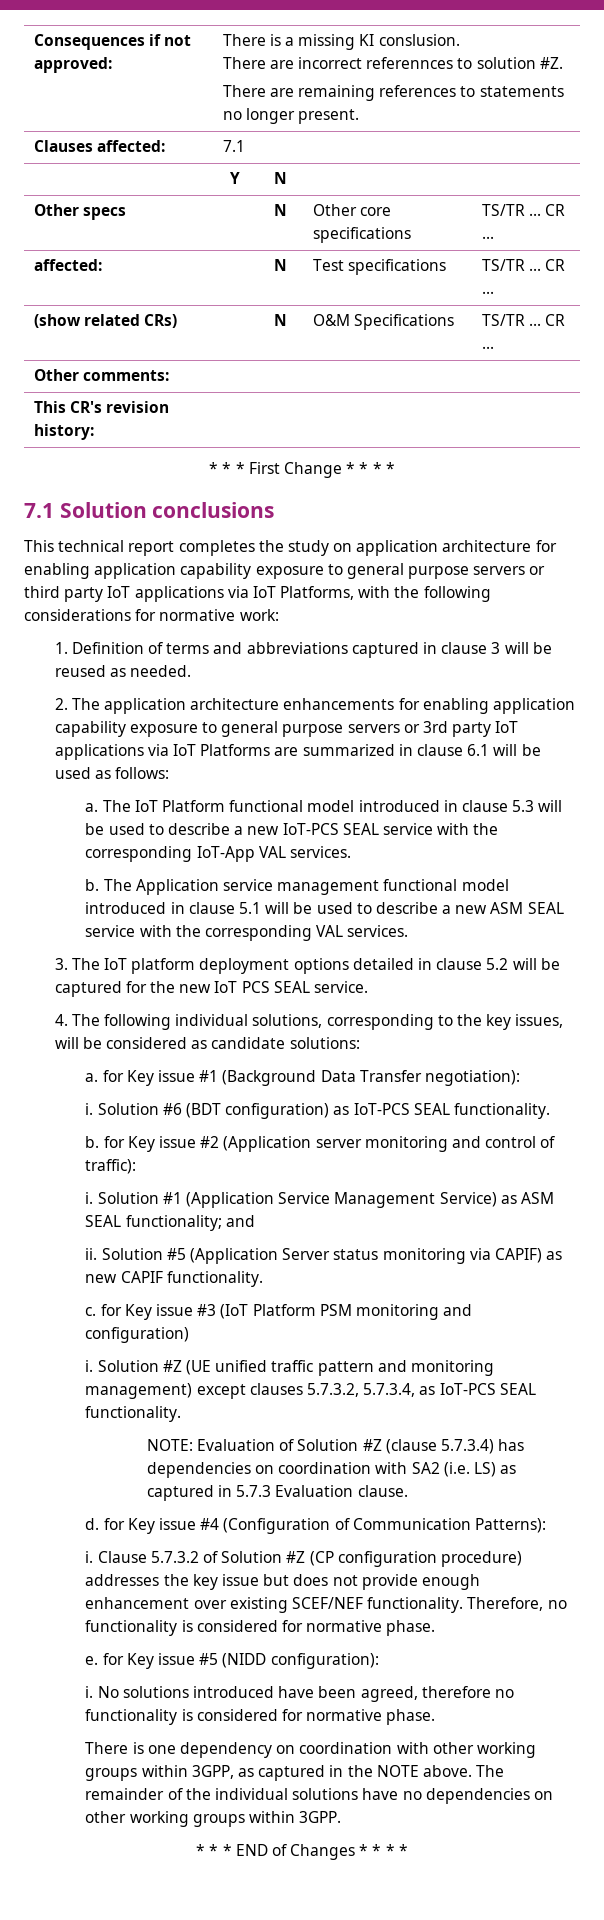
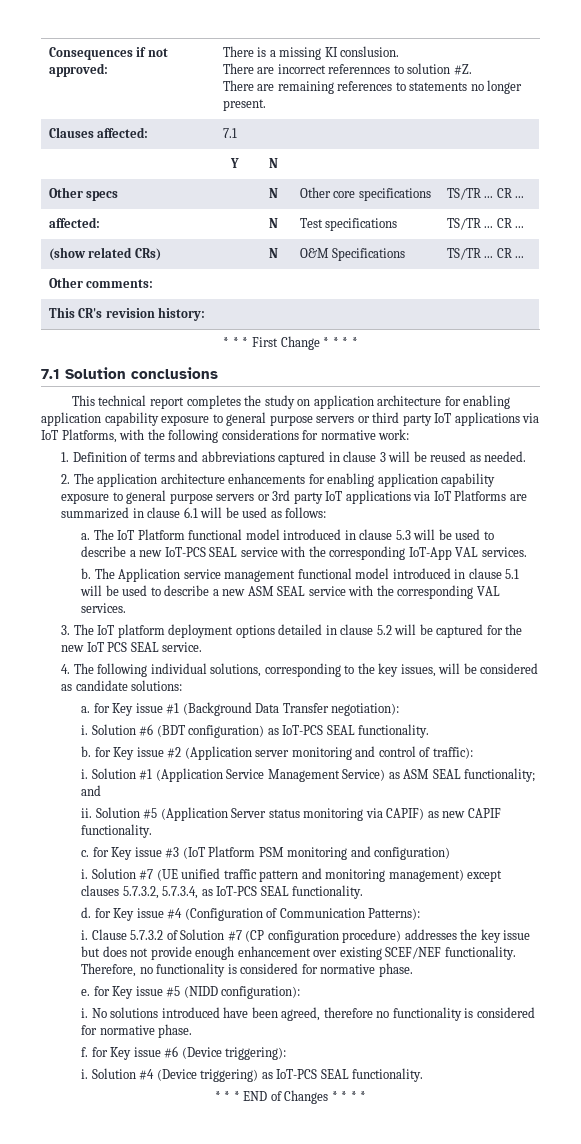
- Solution #Z (UE unified traffic pattern and monitoring management) except clauses 5.7.3.2, 5.7.3.4, as IoT-PCS SEAL functionality.
+ Solution #7 (UE unified traffic pattern and monitoring management) except clauses 5.7.3.2, 5.7.3.4, as IoT-PCS SEAL functionality.
- NOTE: Evaluation of Solution #Z (clause 5.7.3.4) has dependencies on coordination with SA2 (i.e. LS) as captured in 5.7.3 Evaluation clause.
- Clause 5.7.3.2 of Solution #Z (CP configuration procedure) addresses the key issue but does not provide enough enhancement over existing SCEF/NEF functionality.
+ Clause 5.7.3.2 of Solution #7 (CP configuration procedure) addresses the key issue but does not provide enough enhancement over existing SCEF/NEF functionality.
- There is one dependency on coordination with other working groups within 3GPP, as captured in the NOTE above. The remainder of the individual solutions have no dependencies on other working groups within 3GPP.
+ f. for Key issue #6 (Device triggering):
+ i. Solution #4 (Device triggering) as IoT-PCS SEAL functionality.

